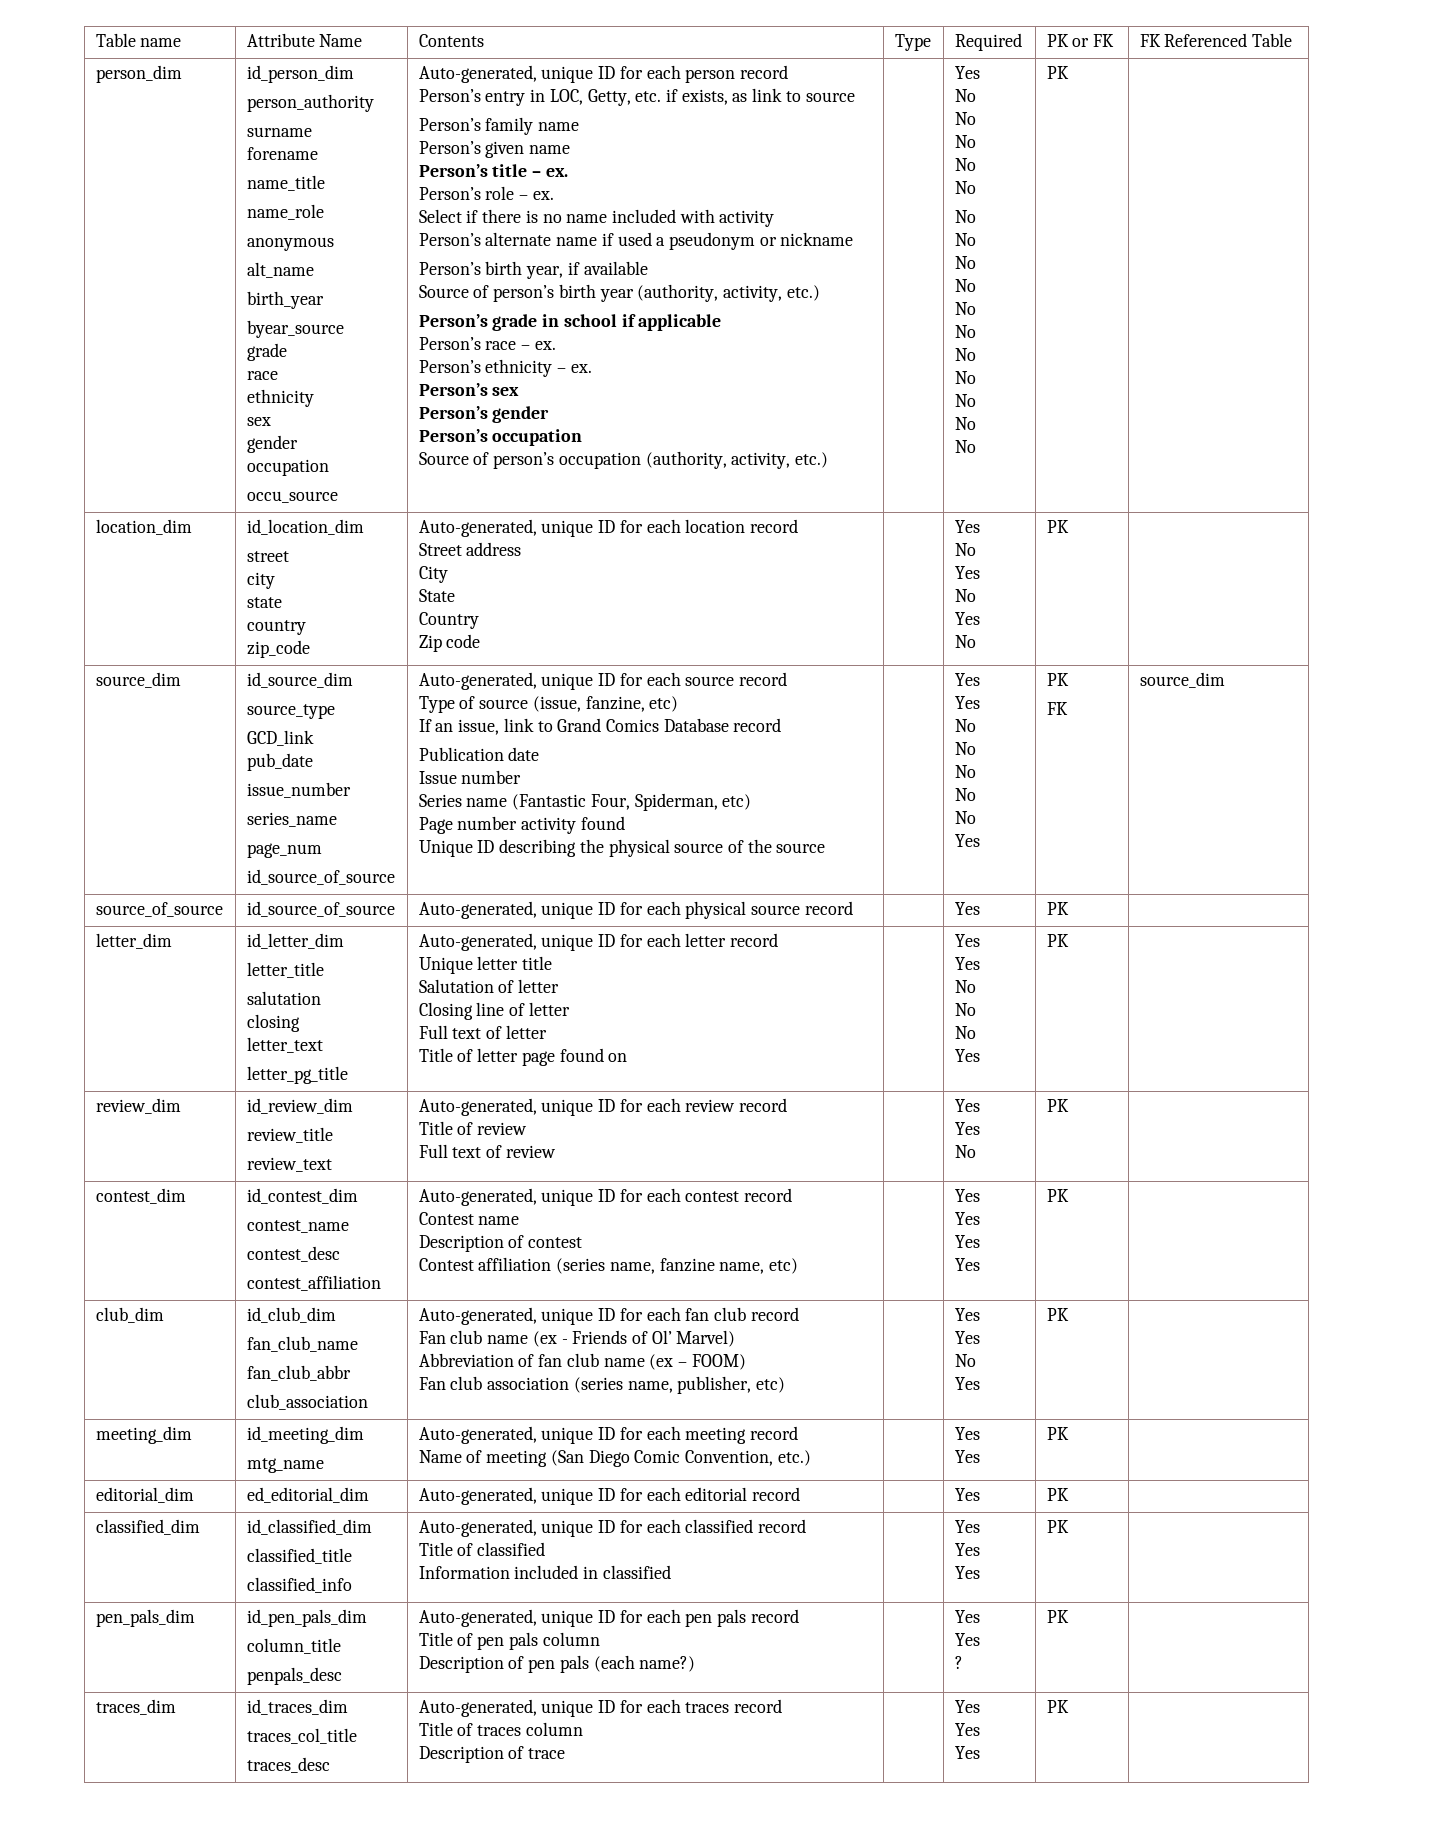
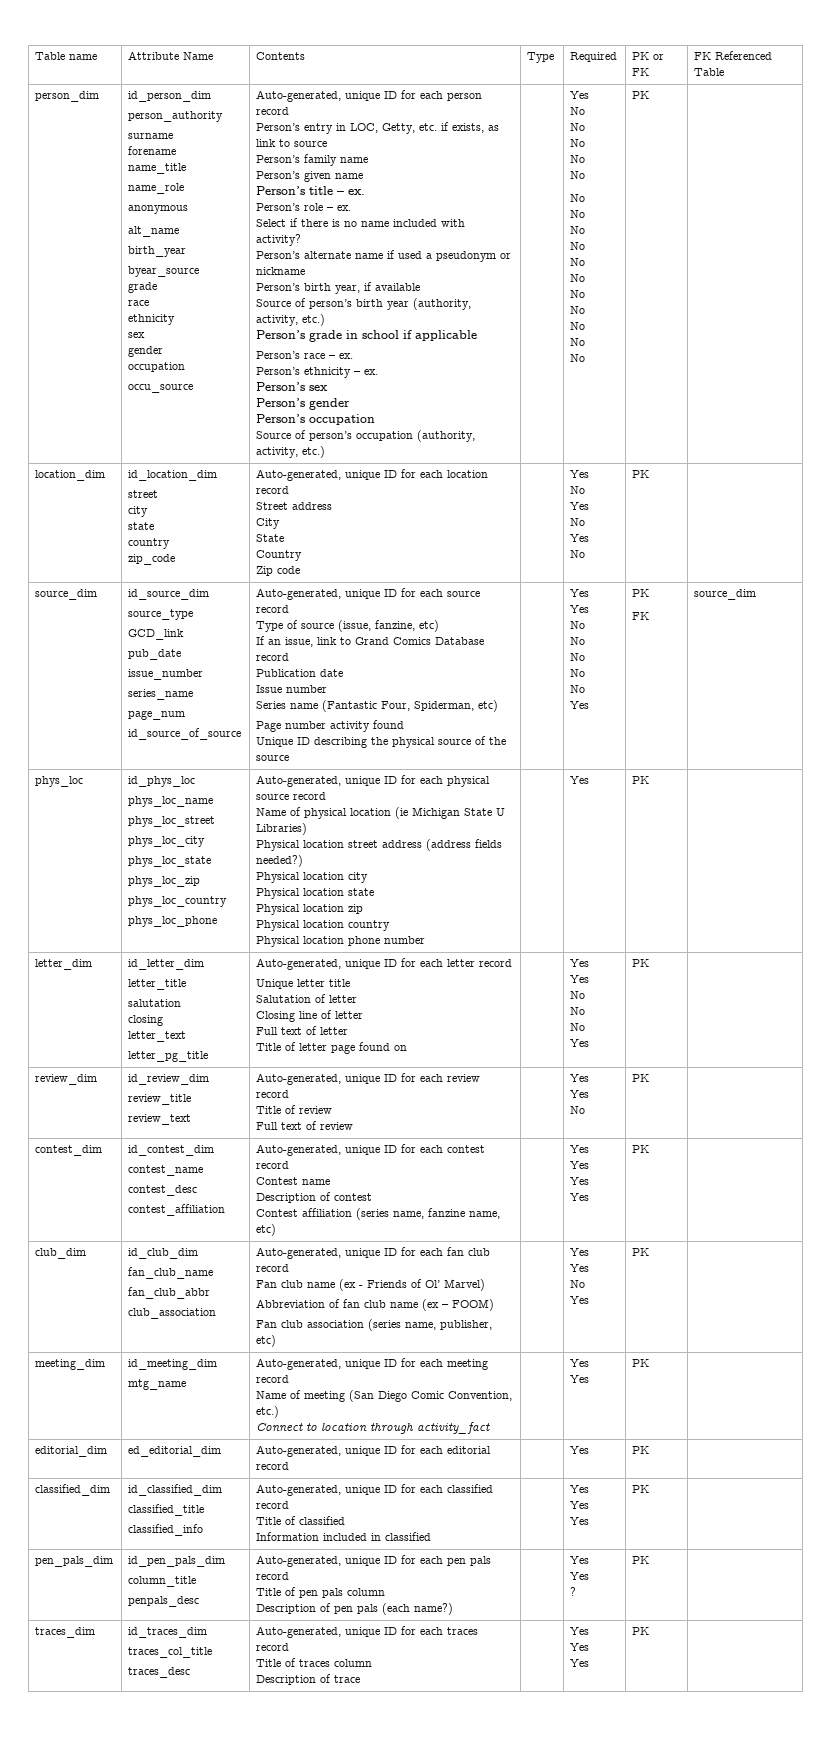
- Select if there is no name included with activity
+ Select if there is no name included with activity?
- source_of_source | id_source_of_source
+ phys_loc | id_phys_loc
+ phys_loc_name
+ phys_loc_street
+ phys_loc_city
+ phys_loc_state
+ phys_loc_zip
+ phys_loc_country
+ phys_loc_phone
+ Name of physical location (ie Michigan State U Libraries)
+ Physical location street address (address fields needed?)
+ Physical location city
+ Physical location state
+ Physical location zip
+ Physical location country
+ Physical location phone number
  meeting_dim | id_meeting_dim
  mtg_name | Auto-generated, unique ID for each meeting record
- Name of meeting (San Diego Comic Convention, etc.) | | Yes
+ Name of meeting (San Diego Comic Convention, etc.)
+ Connect to location through activity_fact | | Yes

